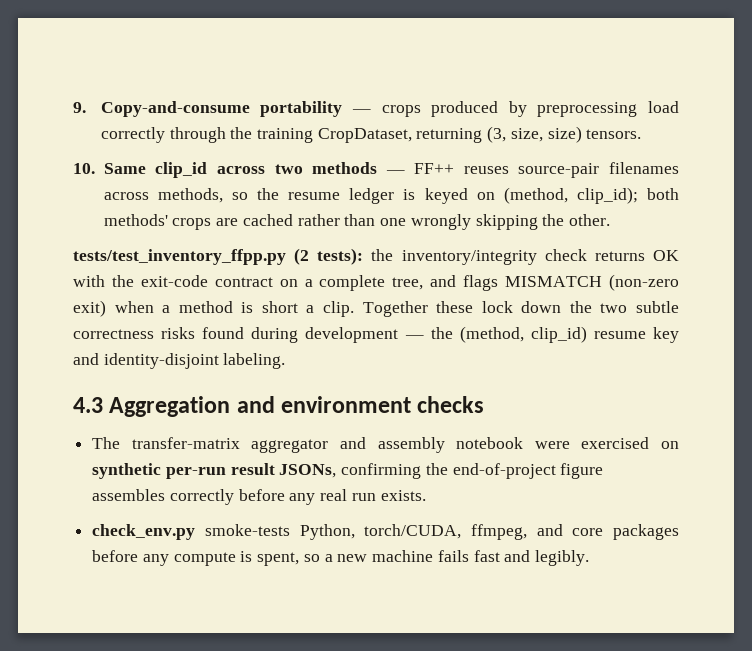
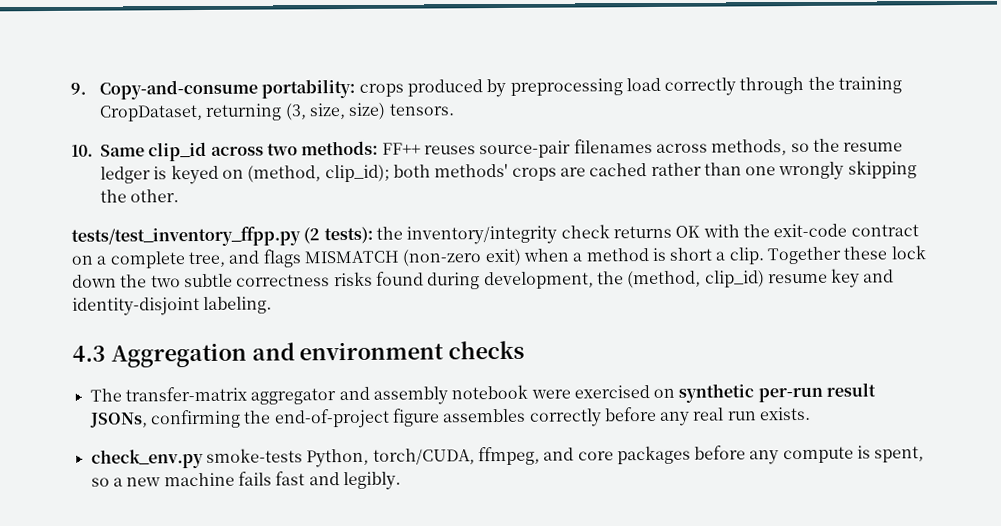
- 9. Copy-and-consume portability — crops produced by preprocessing load correctly through the training CropDataset, returning (3, size, size) tensors.
+ 9. Copy-and-consume portability: crops produced by preprocessing load correctly through the training CropDataset, returning (3, size, size) tensors.
- 10. Same clip_id across two methods — FF++ reuses source-pair filenames across methods, so the resume ledger is keyed on (method, clip_id); both methods' crops are cached rather than one wrongly skipping the other.
+ 10. Same clip_id across two methods: FF++ reuses source-pair filenames across methods, so the resume ledger is keyed on (method, clip_id); both methods' crops are cached rather than one wrongly skipping the other.
- Together these lock down the two subtle correctness risks found during development — the (method, clip_id) resume key and identity-disjoint labeling.
+ Together these lock down the two subtle correctness risks found during development, the (method, clip_id) resume key and identity-disjoint labeling.

